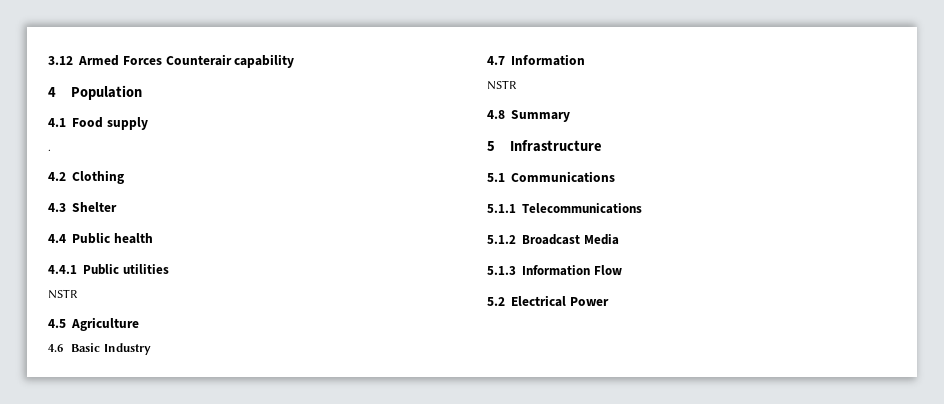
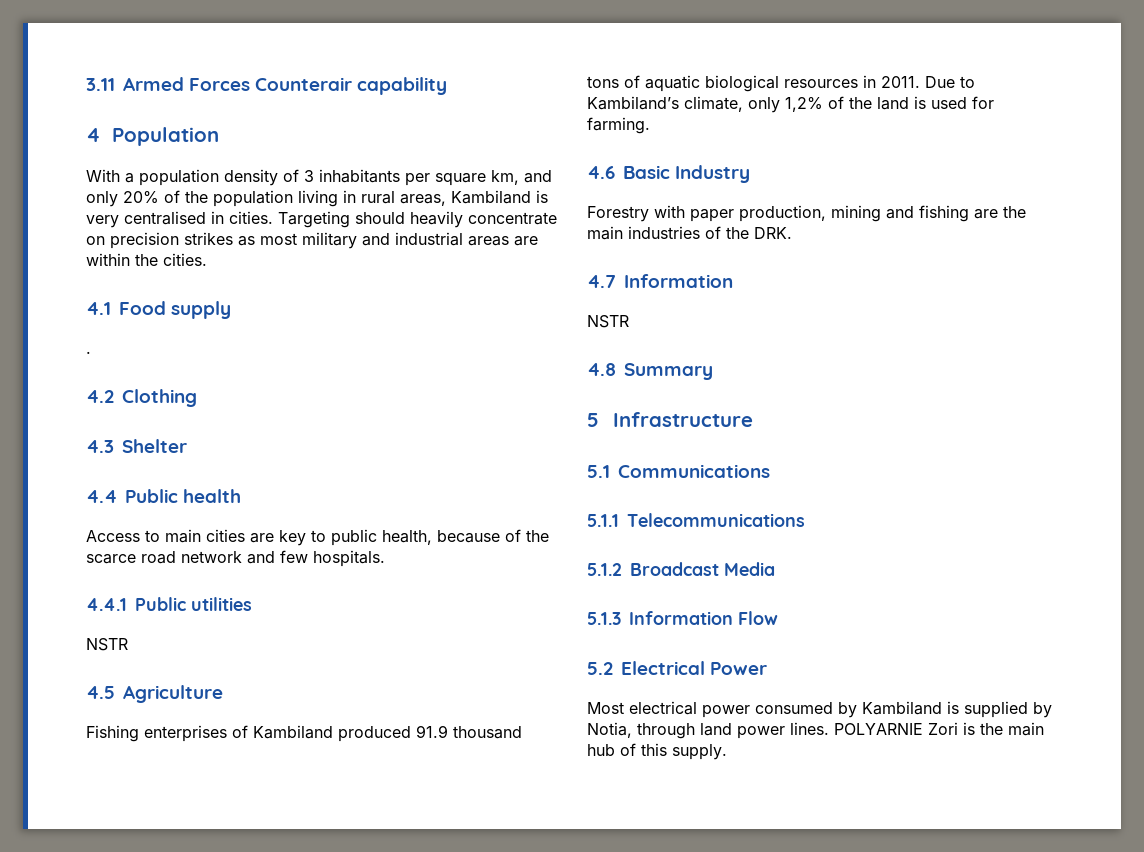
- 3.12 Armed Forces Counterair capability
+ 3.11 Armed Forces Counterair capability
+ With a population density of 3 inhabitants per square km, and only 20% of the population living in rural areas, Kambiland is very centralised in cities. Targeting should heavily concentrate on precision strikes as most military and industrial areas are within the cities.
+ Access to main cities are key to public health, because of the scarce road network and few hospitals.
+ Fishing enterprises of Kambiland produced 91.9 thousand tons of aquatic biological resources in 2011. Due to Kambiland’s climate, only 1,2% of the land is used for farming.
  4.6 Basic Industry
+ Forestry with paper production, mining and fishing are the main industries of the DRK.
+ Most electrical power consumed by Kambiland is supplied by Notia, through land power lines. POLYARNIE Zori is the main hub of this supply.

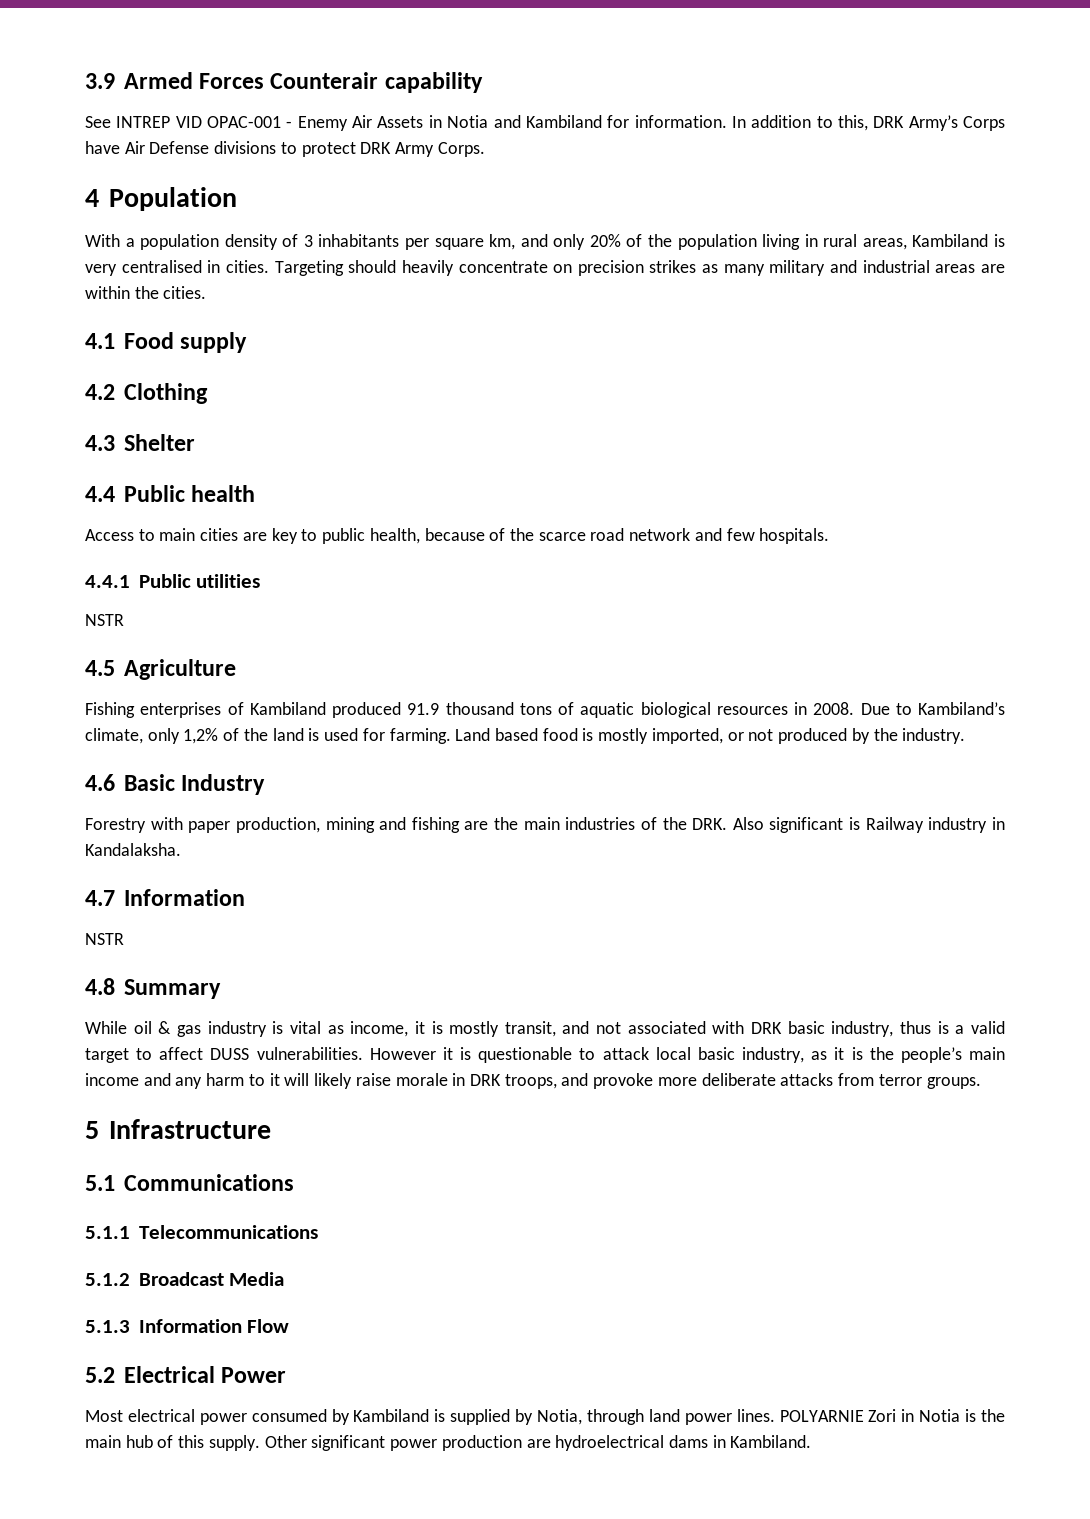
- 3.11 Armed Forces Counterair capability
+ 3.9 Armed Forces Counterair capability
+ See INTREP VID OPAC-001 - Enemy Air Assets in Notia and Kambiland for information. In addition to this, DRK Army’s Corps have Air Defense divisions to protect DRK Army Corps.
- Targeting should heavily concentrate on precision strikes as most military and industrial areas are within the cities.
+ Targeting should heavily concentrate on precision strikes as many military and industrial areas are within the cities.
- .
- Fishing enterprises of Kambiland produced 91.9 thousand tons of aquatic biological resources in 2011.
+ Fishing enterprises of Kambiland produced 91.9 thousand tons of aquatic biological resources in 2008.
+ Land based food is mostly imported, or not produced by the industry.
- Forestry with paper production, mining and fishing are the main industries of the DRK.
+ Forestry with paper production, mining and fishing are the main industries of the DRK. Also significant is Railway industry in Kandalaksha.
+ While oil & gas industry is vital as income, it is mostly transit, and not associated with DRK basic industry, thus is a valid target to affect DUSS vulnerabilities. However it is questionable to attack local basic industry, as it is the people’s main income and any harm to it will likely raise morale in DRK troops, and provoke more deliberate attacks from terror groups.
- POLYARNIE Zori is the main hub of this supply.
+ POLYARNIE Zori in Notia is the main hub of this supply.
+ Other significant power production are hydroelectrical dams in Kambiland.

